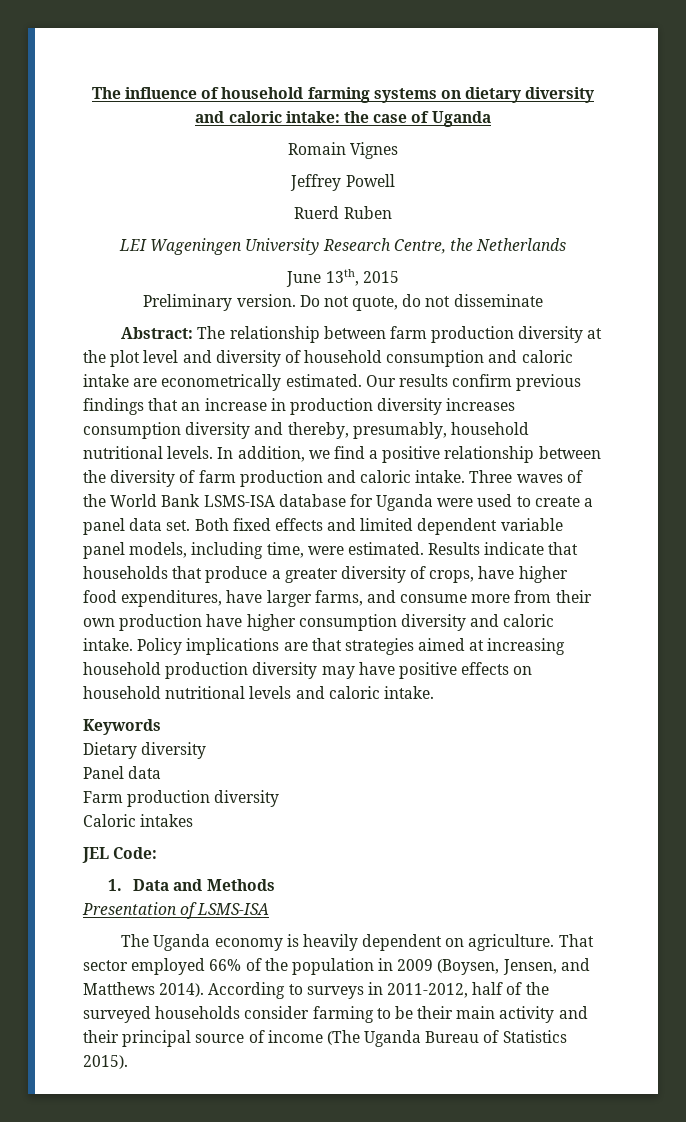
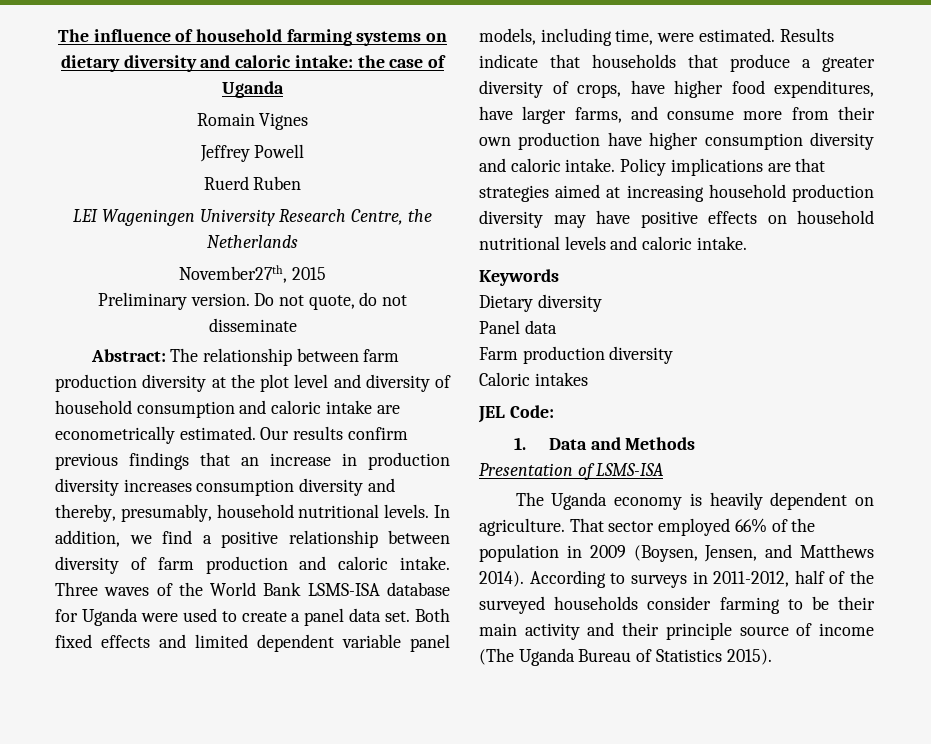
- June 13th, 2015
+ November27th, 2015
- In addition, we find a positive relationship between the diversity of farm production and caloric intake.
+ In addition, we find a positive relationship between diversity of farm production and caloric intake.
- According to surveys in 2011-2012, half of the surveyed households consider farming to be their main activity and their principal source of income (The Uganda Bureau of Statistics 2015).
+ According to surveys in 2011-2012, half of the surveyed households consider farming to be their main activity and their principle source of income (The Uganda Bureau of Statistics 2015).

